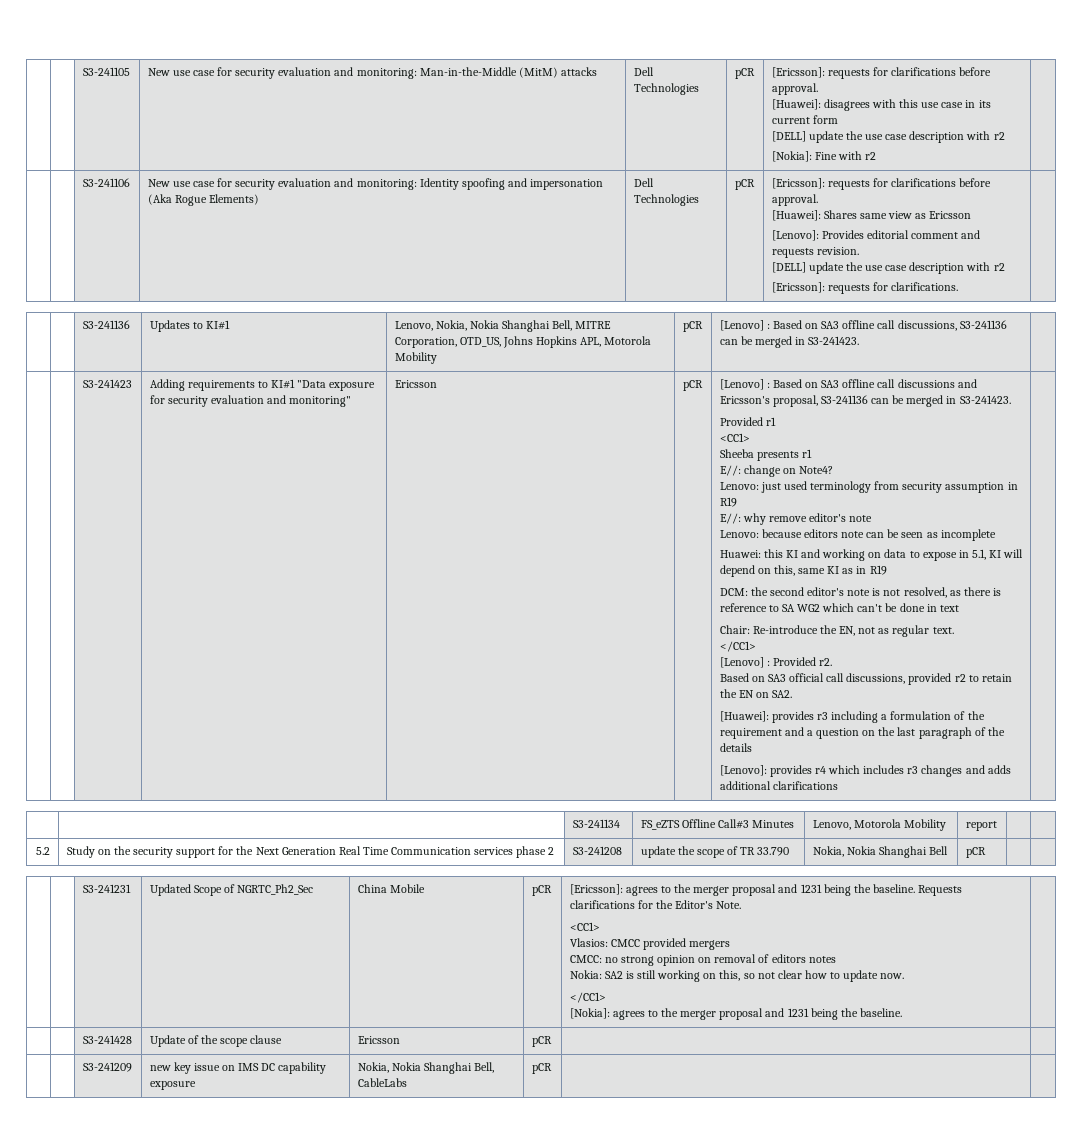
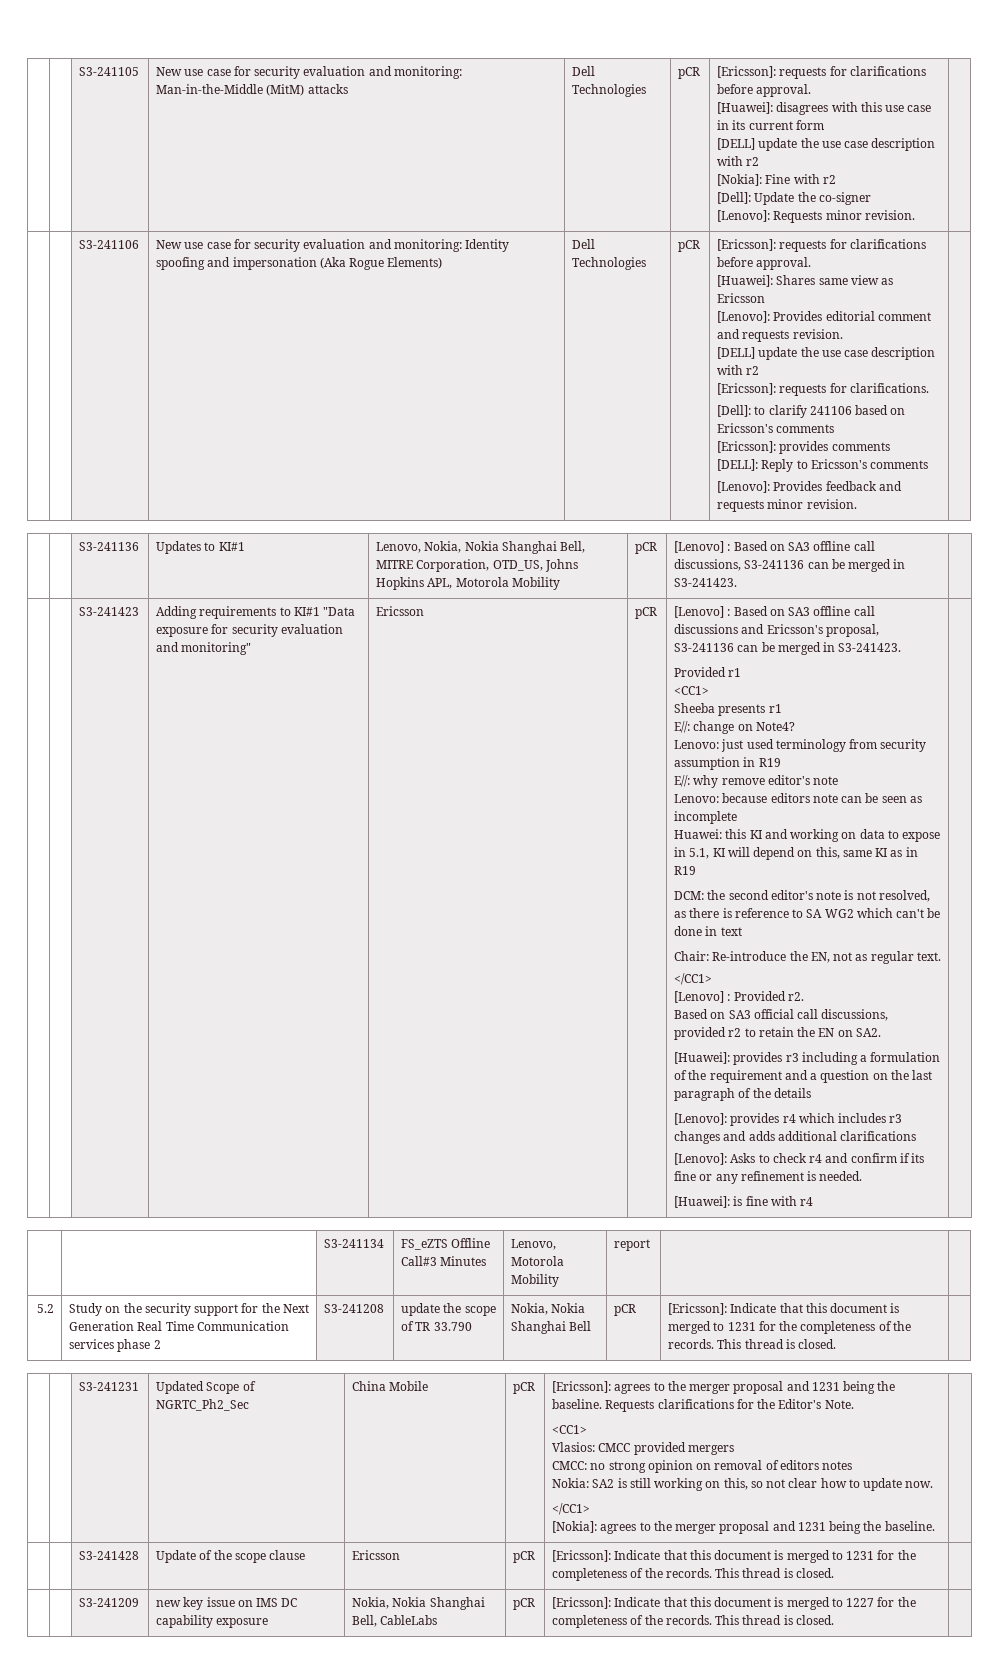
+ [Dell]: Update the co-signer
+ [Lenovo]: Requests minor revision.
+ [Dell]: to clarify 241106 based on Ericsson's comments
+ [Ericsson]: provides comments
+ [DELL]: Reply to Ericsson's comments
+ [Lenovo]: Provides feedback and requests minor revision.
+ [Lenovo]: Asks to check r4 and confirm if its fine or any refinement is needed.
+ [Huawei]: is fine with r4
- Nokia, Nokia Shanghai Bell | pCR
+ Nokia, Nokia Shanghai Bell | pCR | [Ericsson]: Indicate that this document is merged to 1231 for the completeness of the records. This thread is closed.
- | | S3-241428 | Update of the scope clause | Ericsson | pCR | |
+ | | S3-241428 | Update of the scope clause | Ericsson | pCR | [Ericsson]: Indicate that this document is merged to 1231 for the completeness of the records. This thread is closed. |
- | | S3-241209 | new key issue on IMS DC capability exposure | Nokia, Nokia Shanghai Bell, CableLabs | pCR | |
+ | | S3-241209 | new key issue on IMS DC capability exposure | Nokia, Nokia Shanghai Bell, CableLabs | pCR | [Ericsson]: Indicate that this document is merged to 1227 for the completeness of the records. This thread is closed. |

